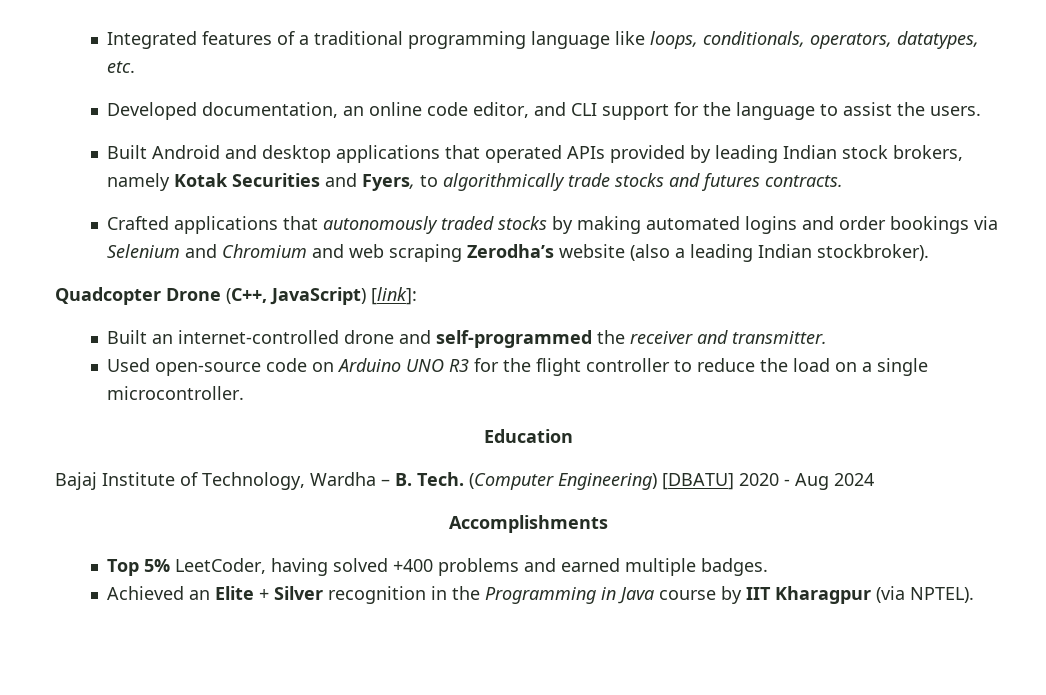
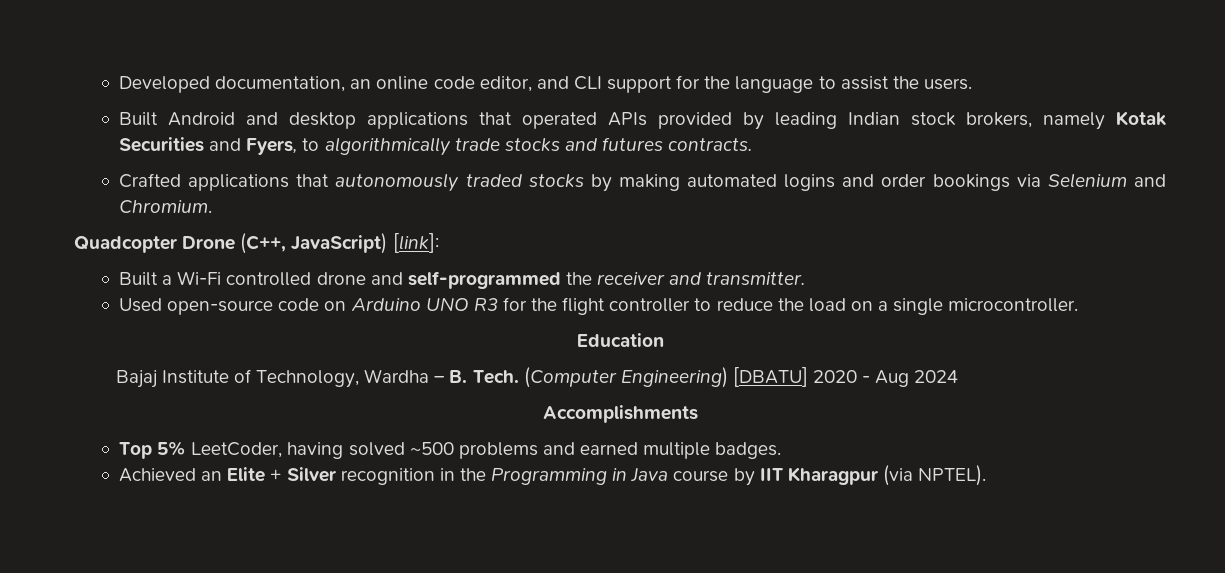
- Integrated features of a traditional programming language like loops, conditionals, operators, datatypes, etc.
- Crafted applications that autonomously traded stocks by making automated logins and order bookings via Selenium and Chromium and web scraping Zerodha’s website (also a leading Indian stockbroker).
+ Crafted applications that autonomously traded stocks by making automated logins and order bookings via Selenium and Chromium.
- Built an internet-controlled drone and self-programmed the receiver and transmitter.
+ Built a Wi-Fi controlled drone and self-programmed the receiver and transmitter.
- Top 5% LeetCoder, having solved +400 problems and earned multiple badges.
+ Top 5% LeetCoder, having solved ~500 problems and earned multiple badges.

